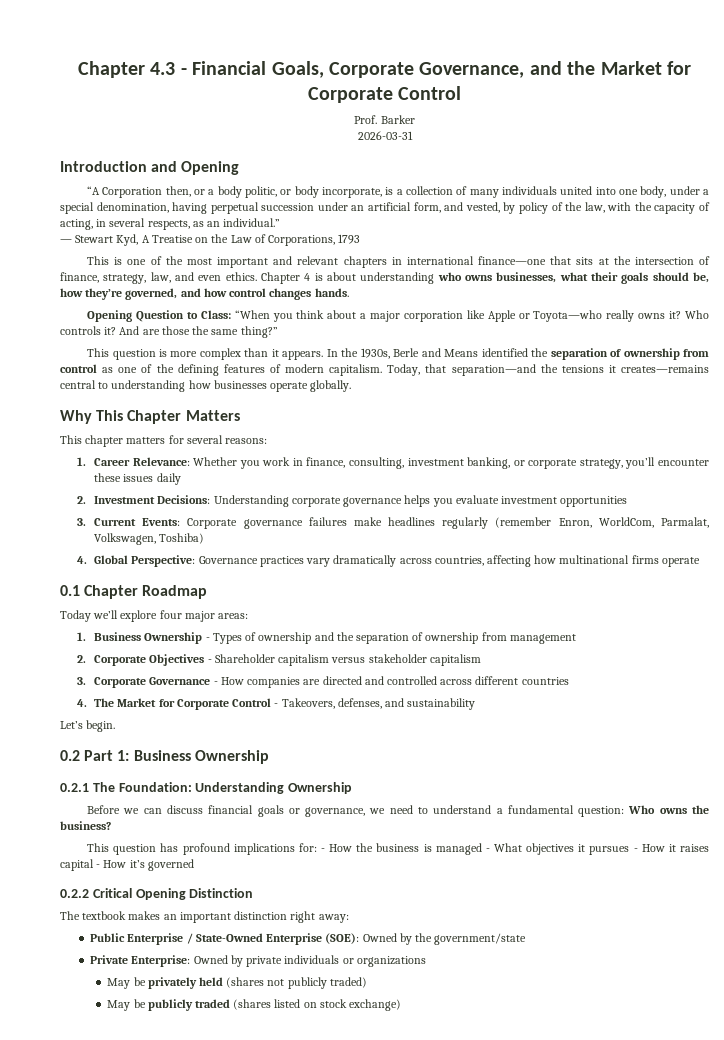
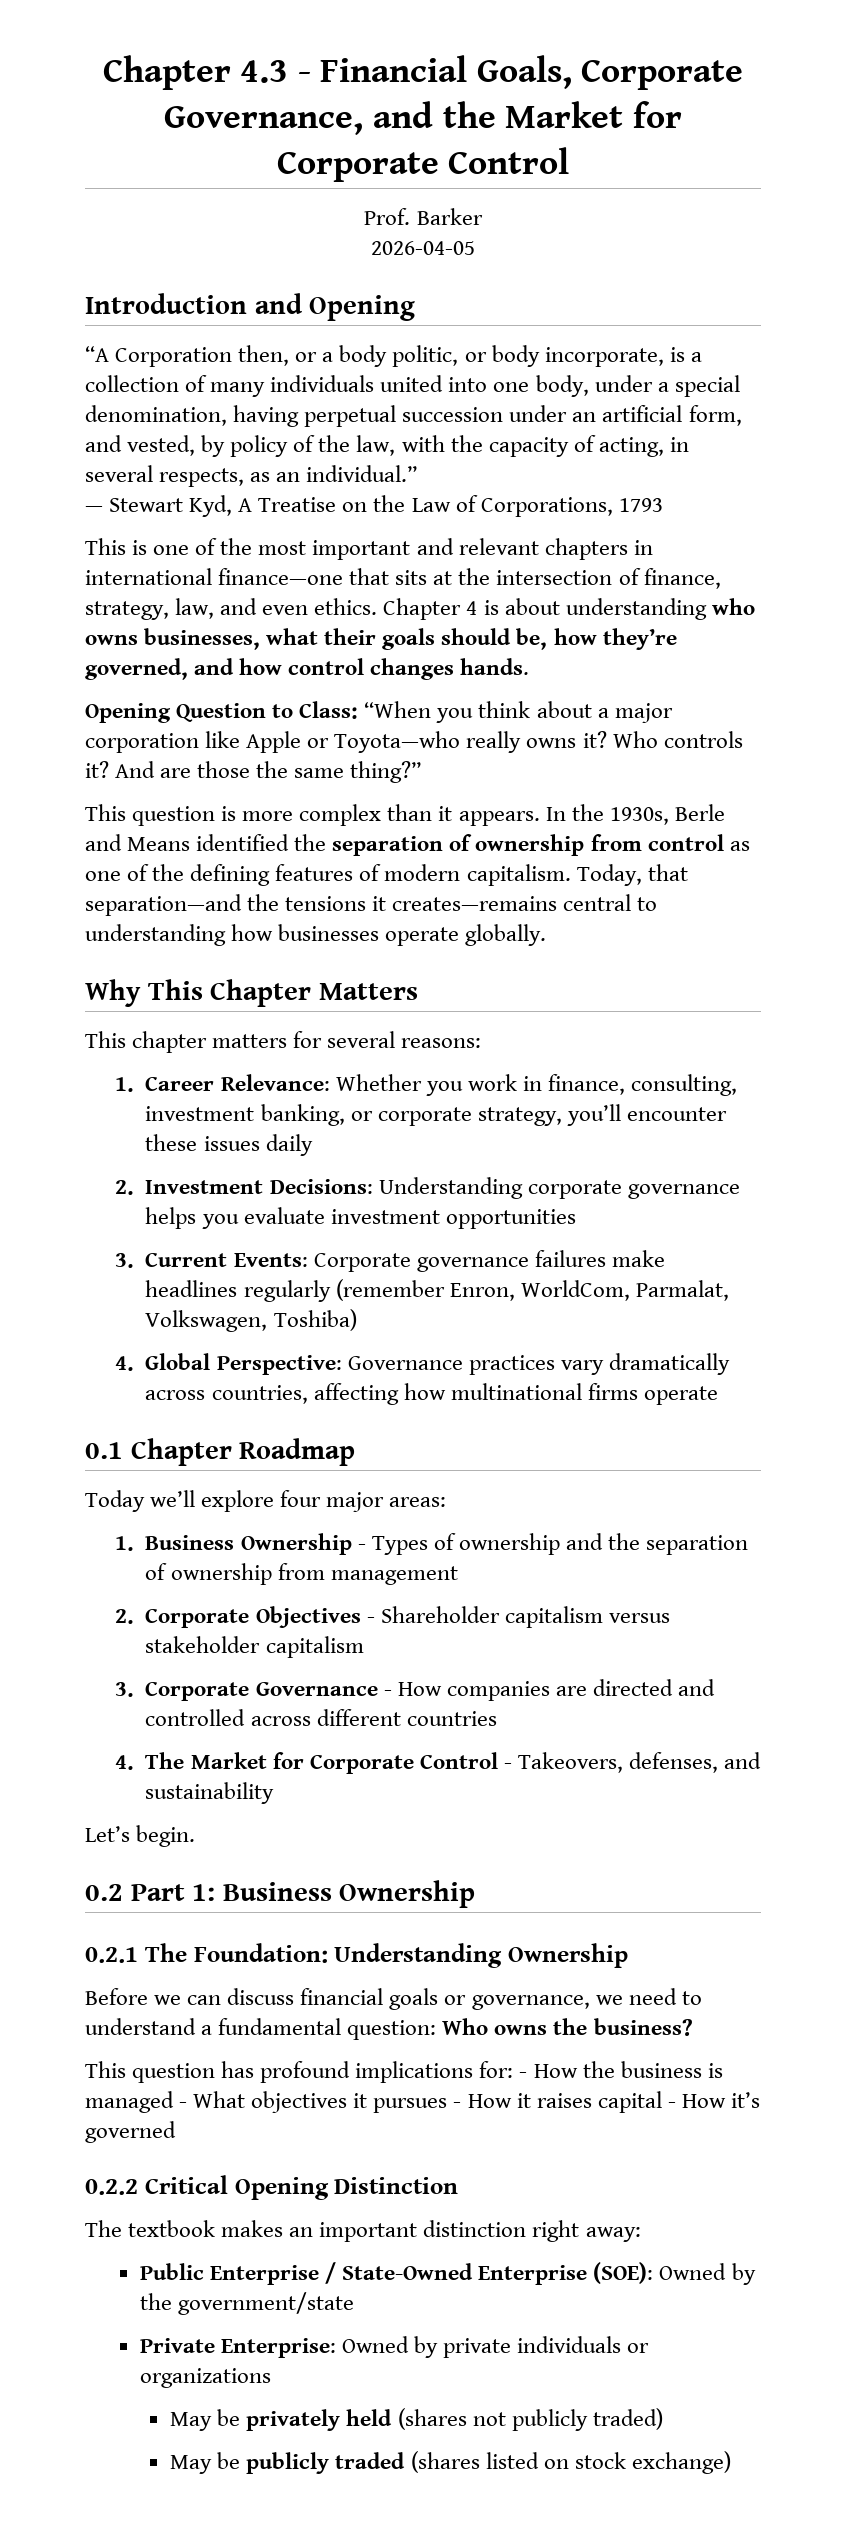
- 2026-03-31
+ 2026-04-05

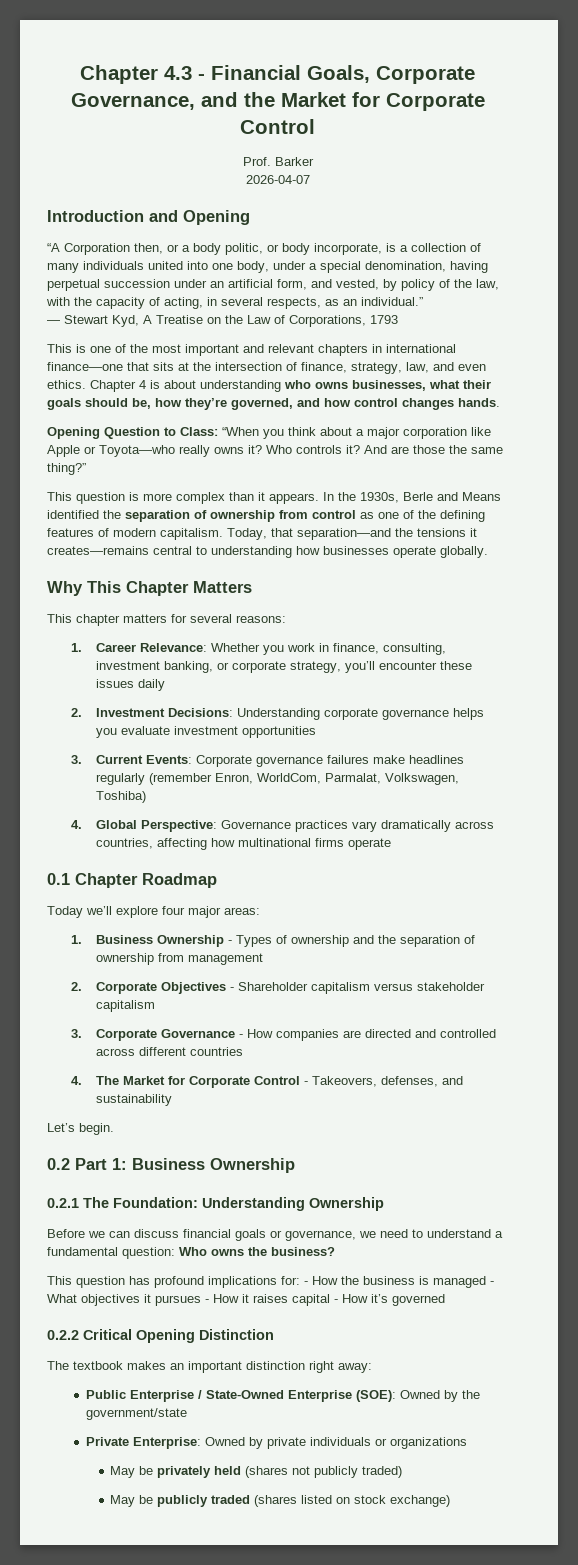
- 2026-04-05
+ 2026-04-07

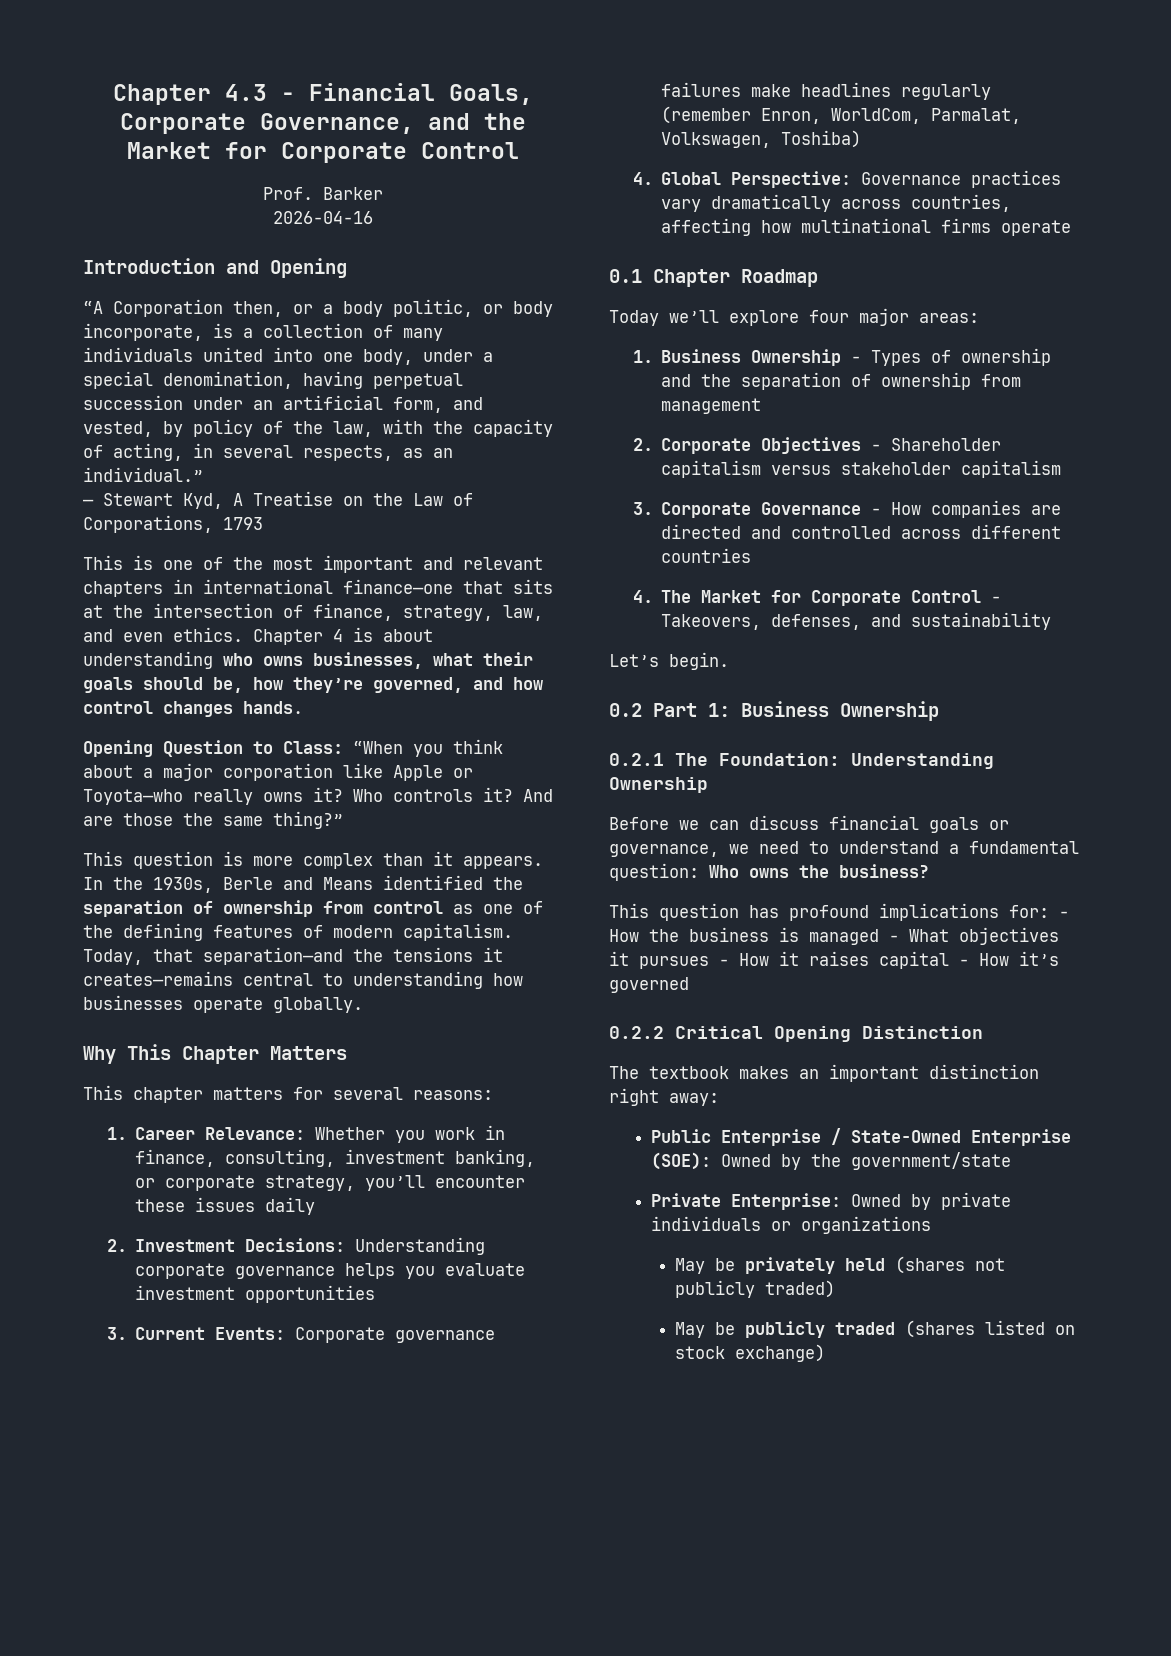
- 2026-04-07
+ 2026-04-16

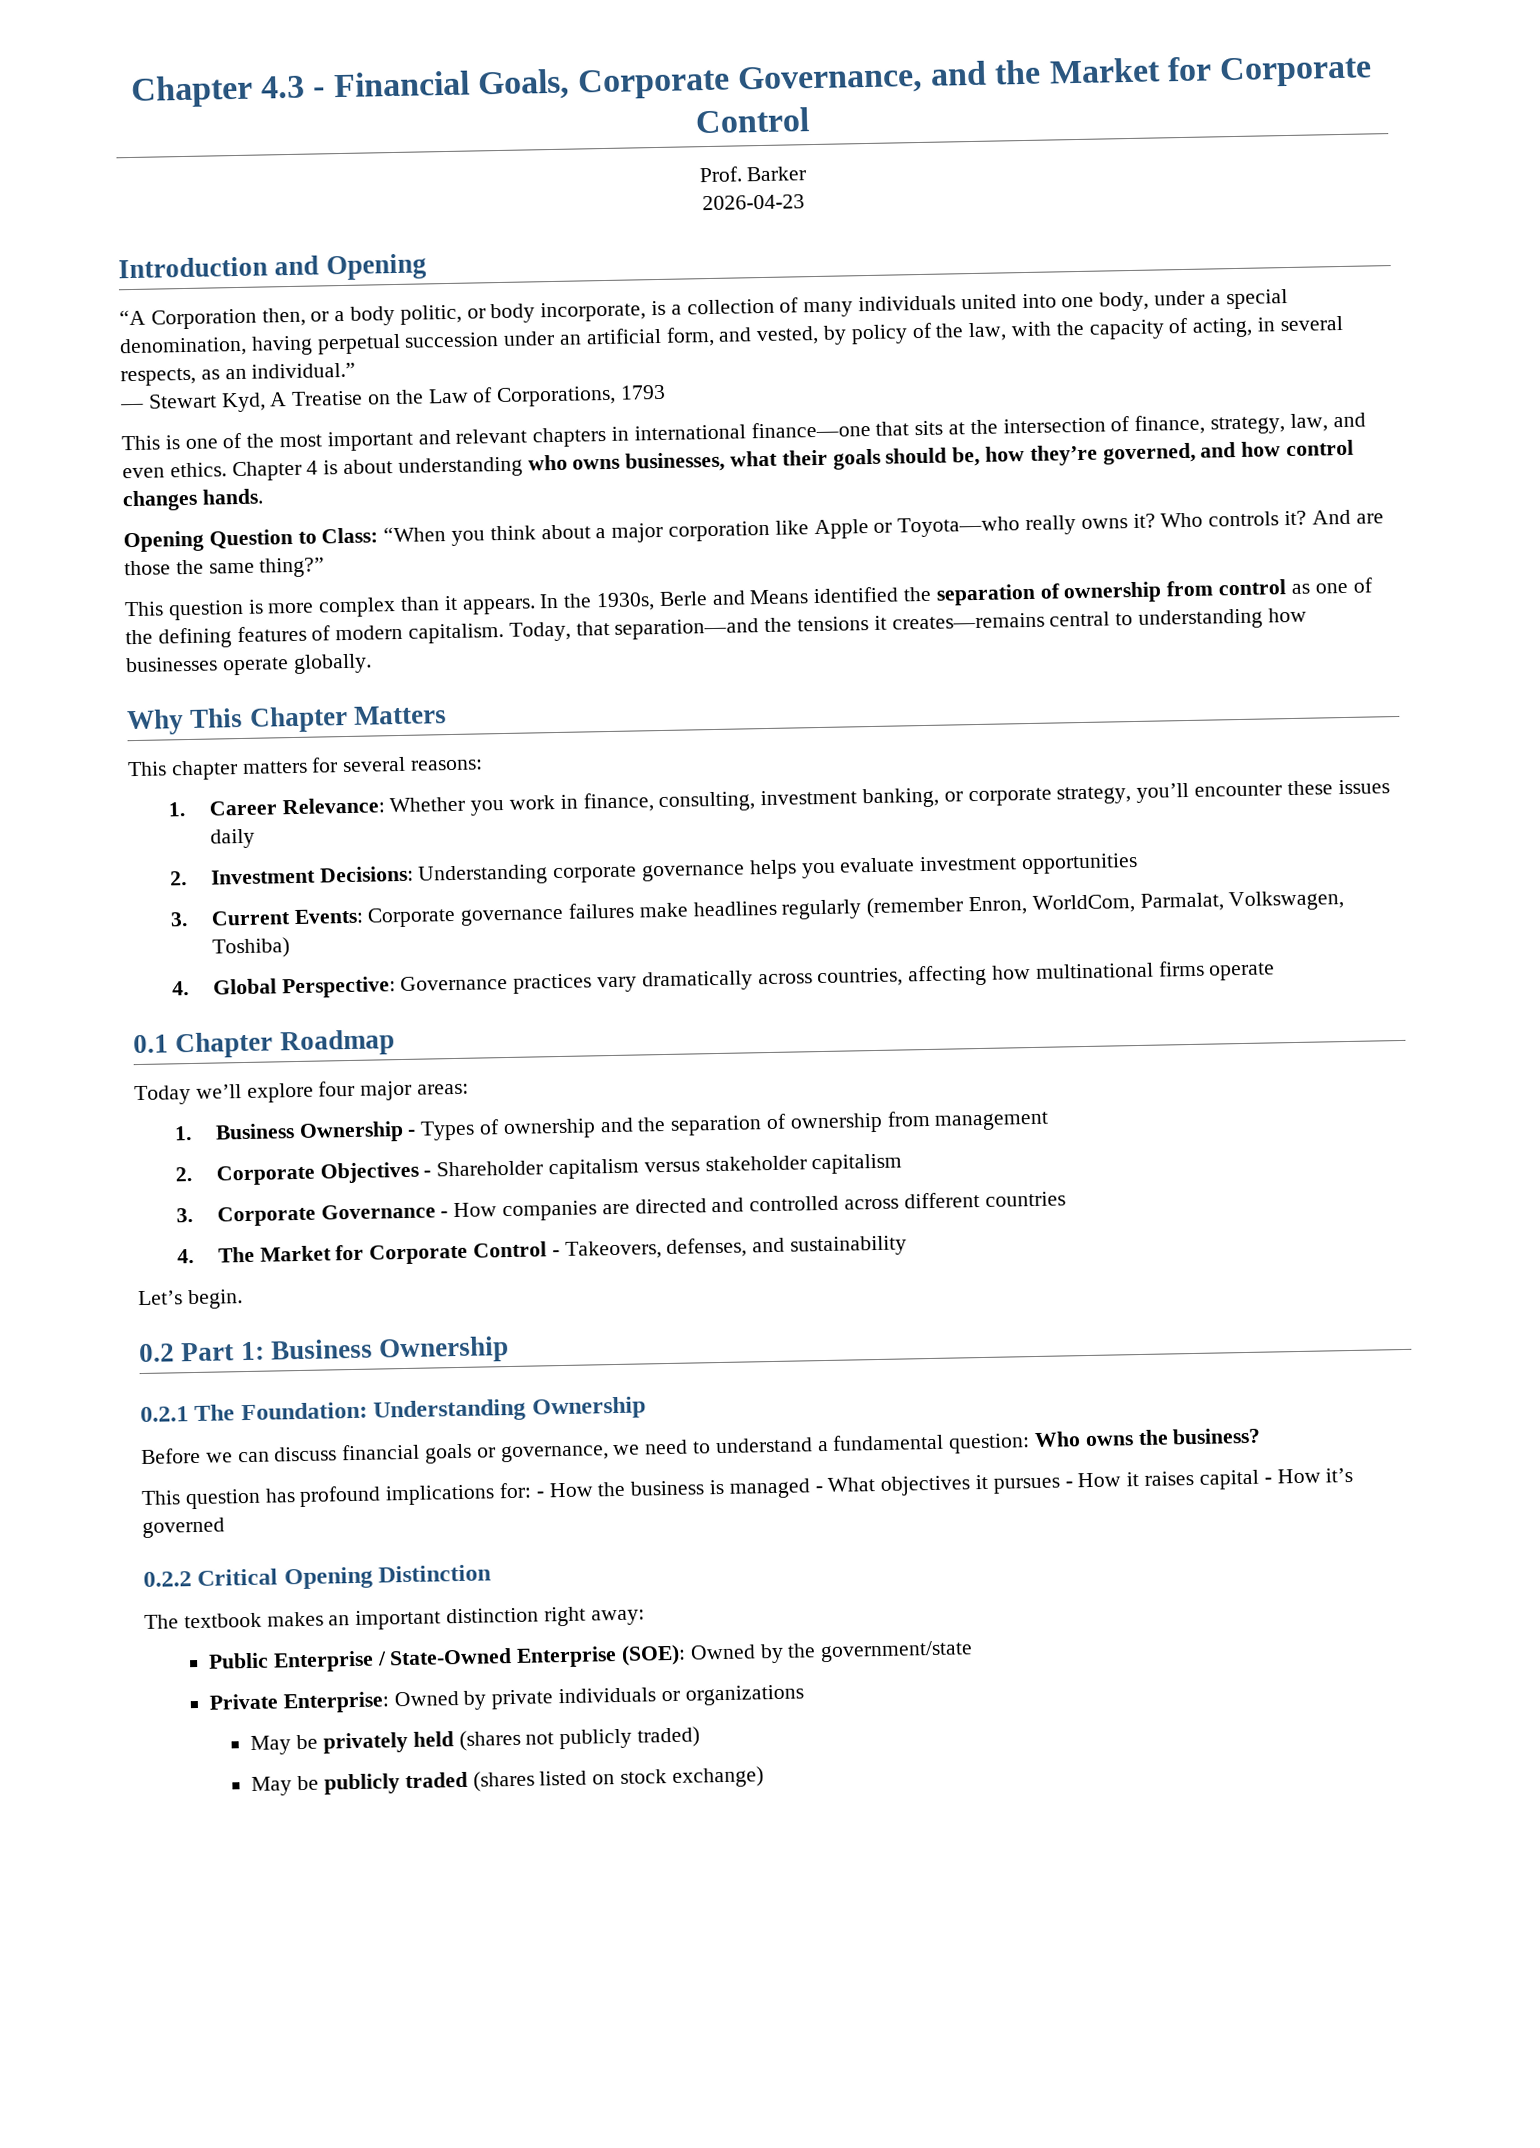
- 2026-04-16
+ 2026-04-23

